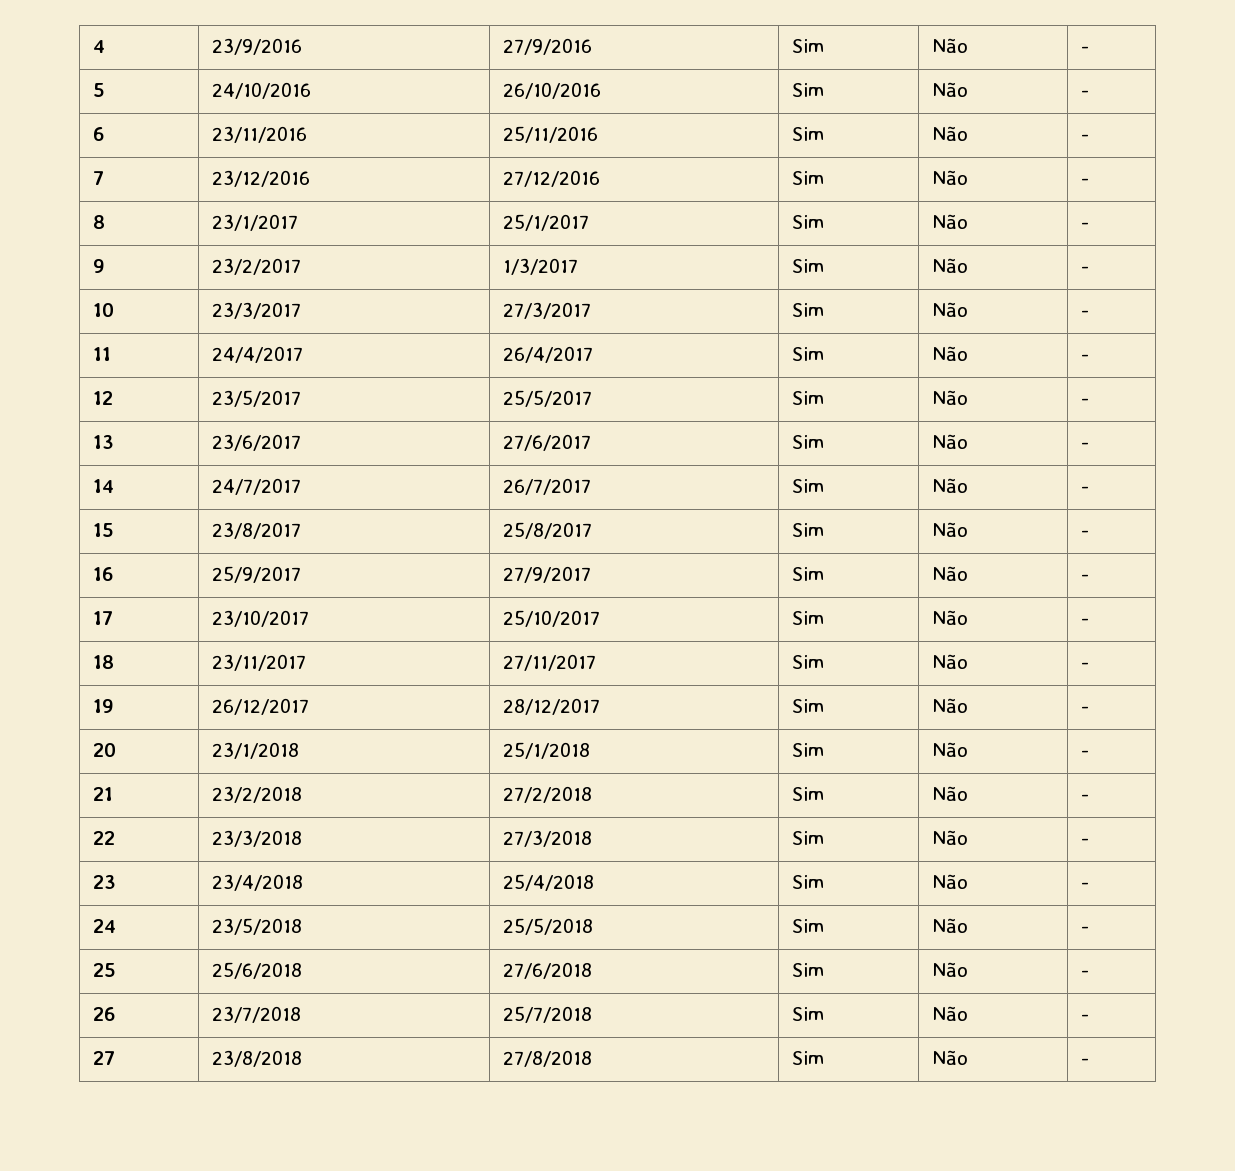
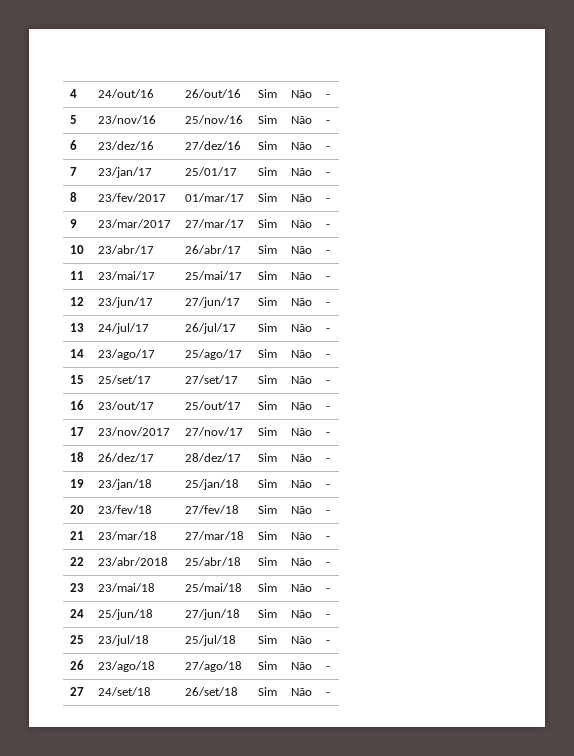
- 4 | 23/9/2016 | 27/9/2016 | Sim | Não | -
+ 4 | 24/out/16 | 26/out/16 | Sim | Não | -
- 5 | 24/10/2016 | 26/10/2016 | Sim | Não | -
+ 5 | 23/nov/16 | 25/nov/16 | Sim | Não | -
- 6 | 23/11/2016 | 25/11/2016 | Sim | Não | -
+ 6 | 23/dez/16 | 27/dez/16 | Sim | Não | -
- 7 | 23/12/2016 | 27/12/2016 | Sim | Não | -
+ 7 | 23/jan/17 | 25/01/17 | Sim | Não | -
- 8 | 23/1/2017 | 25/1/2017 | Sim | Não | -
+ 8 | 23/fev/2017 | 01/mar/17 | Sim | Não | -
- 9 | 23/2/2017 | 1/3/2017 | Sim | Não | -
+ 9 | 23/mar/2017 | 27/mar/17 | Sim | Não | -
- 10 | 23/3/2017 | 27/3/2017 | Sim | Não | -
+ 10 | 23/abr/17 | 26/abr/17 | Sim | Não | -
- 11 | 24/4/2017 | 26/4/2017 | Sim | Não | -
+ 11 | 23/mai/17 | 25/mai/17 | Sim | Não | -
- 12 | 23/5/2017 | 25/5/2017 | Sim | Não | -
+ 12 | 23/jun/17 | 27/jun/17 | Sim | Não | -
- 13 | 23/6/2017 | 27/6/2017 | Sim | Não | -
+ 13 | 24/jul/17 | 26/jul/17 | Sim | Não | -
- 14 | 24/7/2017 | 26/7/2017 | Sim | Não | -
+ 14 | 23/ago/17 | 25/ago/17 | Sim | Não | -
- 15 | 23/8/2017 | 25/8/2017 | Sim | Não | -
+ 15 | 25/set/17 | 27/set/17 | Sim | Não | -
- 16 | 25/9/2017 | 27/9/2017 | Sim | Não | -
+ 16 | 23/out/17 | 25/out/17 | Sim | Não | -
- 17 | 23/10/2017 | 25/10/2017 | Sim | Não | -
+ 17 | 23/nov/2017 | 27/nov/17 | Sim | Não | -
- 18 | 23/11/2017 | 27/11/2017 | Sim | Não | -
+ 18 | 26/dez/17 | 28/dez/17 | Sim | Não | -
- 19 | 26/12/2017 | 28/12/2017 | Sim | Não | -
+ 19 | 23/jan/18 | 25/jan/18 | Sim | Não | -
- 20 | 23/1/2018 | 25/1/2018 | Sim | Não | -
+ 20 | 23/fev/18 | 27/fev/18 | Sim | Não | -
- 21 | 23/2/2018 | 27/2/2018 | Sim | Não | -
+ 21 | 23/mar/18 | 27/mar/18 | Sim | Não | -
- 22 | 23/3/2018 | 27/3/2018 | Sim | Não | -
+ 22 | 23/abr/2018 | 25/abr/18 | Sim | Não | -
- 23 | 23/4/2018 | 25/4/2018 | Sim | Não | -
+ 23 | 23/mai/18 | 25/mai/18 | Sim | Não | -
- 24 | 23/5/2018 | 25/5/2018 | Sim | Não | -
+ 24 | 25/jun/18 | 27/jun/18 | Sim | Não | -
- 25 | 25/6/2018 | 27/6/2018 | Sim | Não | -
+ 25 | 23/jul/18 | 25/jul/18 | Sim | Não | -
- 26 | 23/7/2018 | 25/7/2018 | Sim | Não | -
+ 26 | 23/ago/18 | 27/ago/18 | Sim | Não | -
- 27 | 23/8/2018 | 27/8/2018 | Sim | Não | -
+ 27 | 24/set/18 | 26/set/18 | Sim | Não | -

